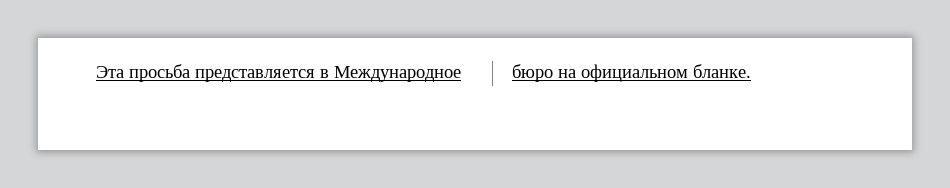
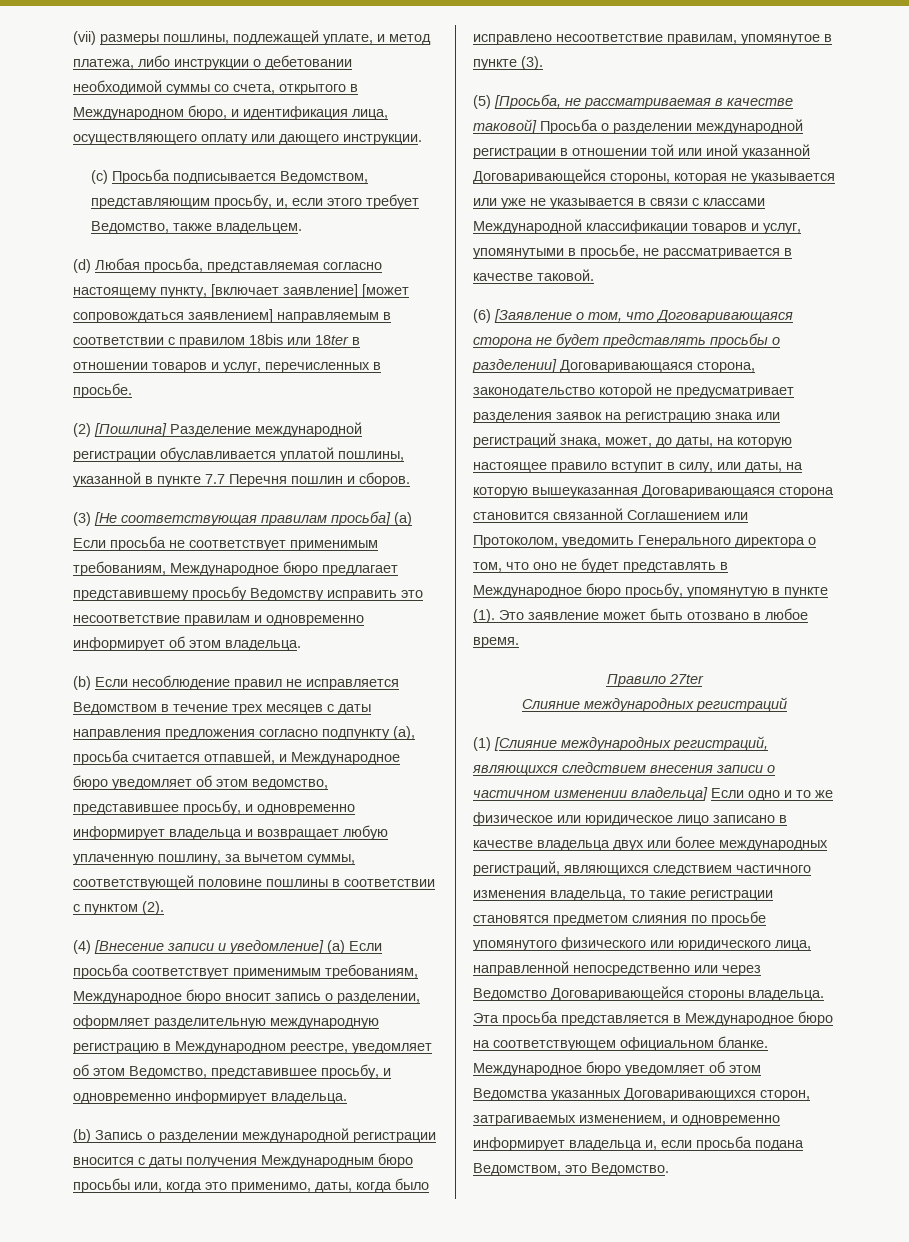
+ (vii) размеры пошлины, подлежащей уплате, и метод платежа, либо инструкции о дебетовании необходимой суммы со счета, открытого в Международном бюро, и идентификация лица, осуществляющего оплату или дающего инструкции.
+ (c) Просьба подписывается Ведомством, представляющим просьбу, и, если этого требует Ведомство, также владельцем.
+ (d) Любая просьба, представляемая согласно настоящему пункту, [включает заявление] [может сопровождаться заявлением] направляемым в соответствии с правилом 18bis или 18ter в отношении товаров и услуг, перечисленных в просьбе.
+ (2) [Пошлина] Разделение международной регистрации обуславливается уплатой пошлины, указанной в пункте 7.7 Перечня пошлин и сборов.
+ (3) [Не соответствующая правилам просьба] (a) Если просьба не соответствует применимым требованиям, Международное бюро предлагает представившему просьбу Ведомству исправить это несоответствие правилам и одновременно информирует об этом владельца.
+ (b) Если несоблюдение правил не исправляется Ведомством в течение трех месяцев с даты направления предложения согласно подпункту (a), просьба считается отпавшей, и Международное бюро уведомляет об этом ведомство, представившее просьбу, и одновременно информирует владельца и возвращает любую уплаченную пошлину, за вычетом суммы, соответствующей половине пошлины в соответствии с пунктом (2).
+ (4) [Внесение записи и уведомление] (a) Если просьба соответствует применимым требованиям, Международное бюро вносит запись о разделении, оформляет разделительную международную регистрацию в Международном реестре, уведомляет об этом Ведомство, представившее просьбу, и одновременно информирует владельца.
+ (b) Запись о разделении международной регистрации вносится с даты получения Международным бюро просьбы или, когда это применимо, даты, когда было исправлено несоответствие правилам, упомянутое в пункте (3).
+ (5) [Просьба, не рассматриваемая в качестве таковой] Просьба о разделении международной регистрации в отношении той или иной указанной Договаривающейся стороны, которая не указывается или уже не указывается в связи с классами Международной классификации товаров и услуг, упомянутыми в просьбе, не рассматривается в качестве таковой.
+ (6) [Заявление о том, что Договаривающаяся сторона не будет представлять просьбы о разделении] Договаривающаяся сторона, законодательство которой не предусматривает разделения заявок на регистрацию знака или регистраций знака, может, до даты, на которую настоящее правило вступит в силу, или даты, на которую вышеуказанная Договаривающаяся сторона становится связанной Соглашением или Протоколом, уведомить Генерального директора о том, что оно не будет представлять в Международное бюро просьбу, упомянутую в пункте (1). Это заявление может быть отозвано в любое время.
+ Правило 27ter
+ Слияние международных регистраций
+ (1) [Слияние международных регистраций, являющихся следствием внесения записи о частичном изменении владельца] Если одно и то же физическое или юридическое лицо записано в качестве владельца двух или более международных регистраций, являющихся следствием частичного изменения владельца, то такие регистрации становятся предметом слияния по просьбе упомянутого физического или юридического лица, направленной непосредственно или через Ведомство Договаривающейся стороны владельца.
- Эта просьба представляется в Международное бюро на официальном бланке.
+ Эта просьба представляется в Международное бюро на соответствующем официальном бланке.
+ Международное бюро уведомляет об этом Ведомства указанных Договаривающихся сторон, затрагиваемых изменением, и одновременно информирует владельца и, если просьба подана Ведомством, это Ведомство.

